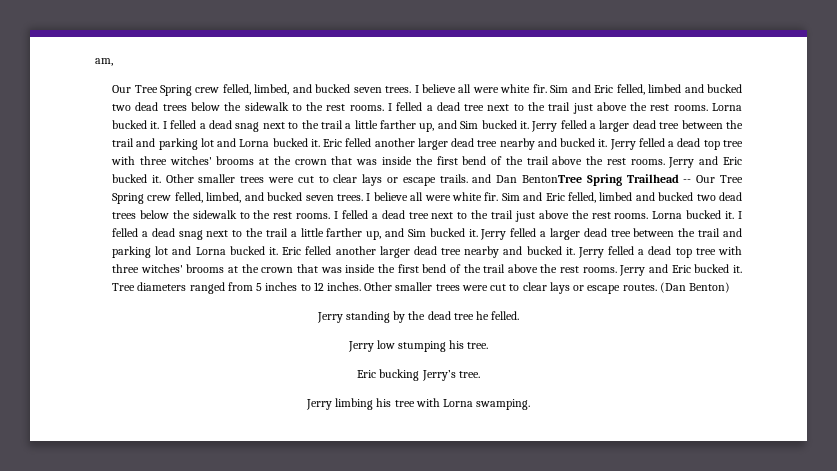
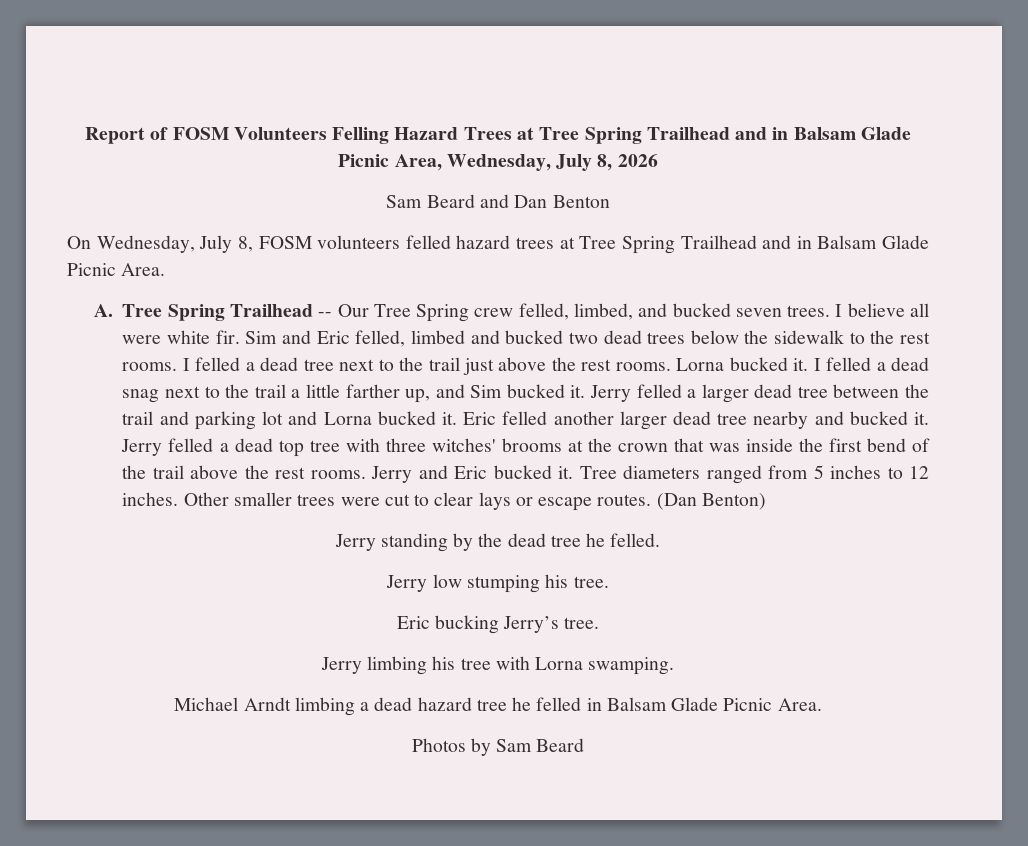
- am,
- Our Tree Spring crew felled, limbed, and bucked seven trees. I believe all were white fir. Sim and Eric felled, limbed and bucked two dead trees below the sidewalk to the rest rooms. I felled a dead tree next to the trail just above the rest rooms. Lorna bucked it. I felled a dead snag next to the trail a little farther up, and Sim bucked it. Jerry felled a larger dead tree between the trail and parking lot and Lorna bucked it. Eric felled another larger dead tree nearby and bucked it. Jerry felled a dead top tree with three witches' brooms at the crown that was inside the first bend of the trail above the rest rooms. Jerry and Eric bucked it. Other smaller trees were cut to clear lays or escape trails. and Dan BentonTree Spring Trailhead -- Our Tree Spring crew felled, limbed, and bucked seven trees.
+ Report of FOSM Volunteers Felling Hazard Trees at Tree Spring Trailhead and in Balsam Glade Picnic Area, Wednesday, July 8, 2026
+ Sam Beard and Dan Benton
+ On Wednesday, July 8, FOSM volunteers felled hazard trees at Tree Spring Trailhead and in Balsam Glade Picnic Area.
+ A. Tree Spring Trailhead -- Our Tree Spring crew felled, limbed, and bucked seven trees.
+ Michael Arndt limbing a dead hazard tree he felled in Balsam Glade Picnic Area.
+ Photos by Sam Beard

